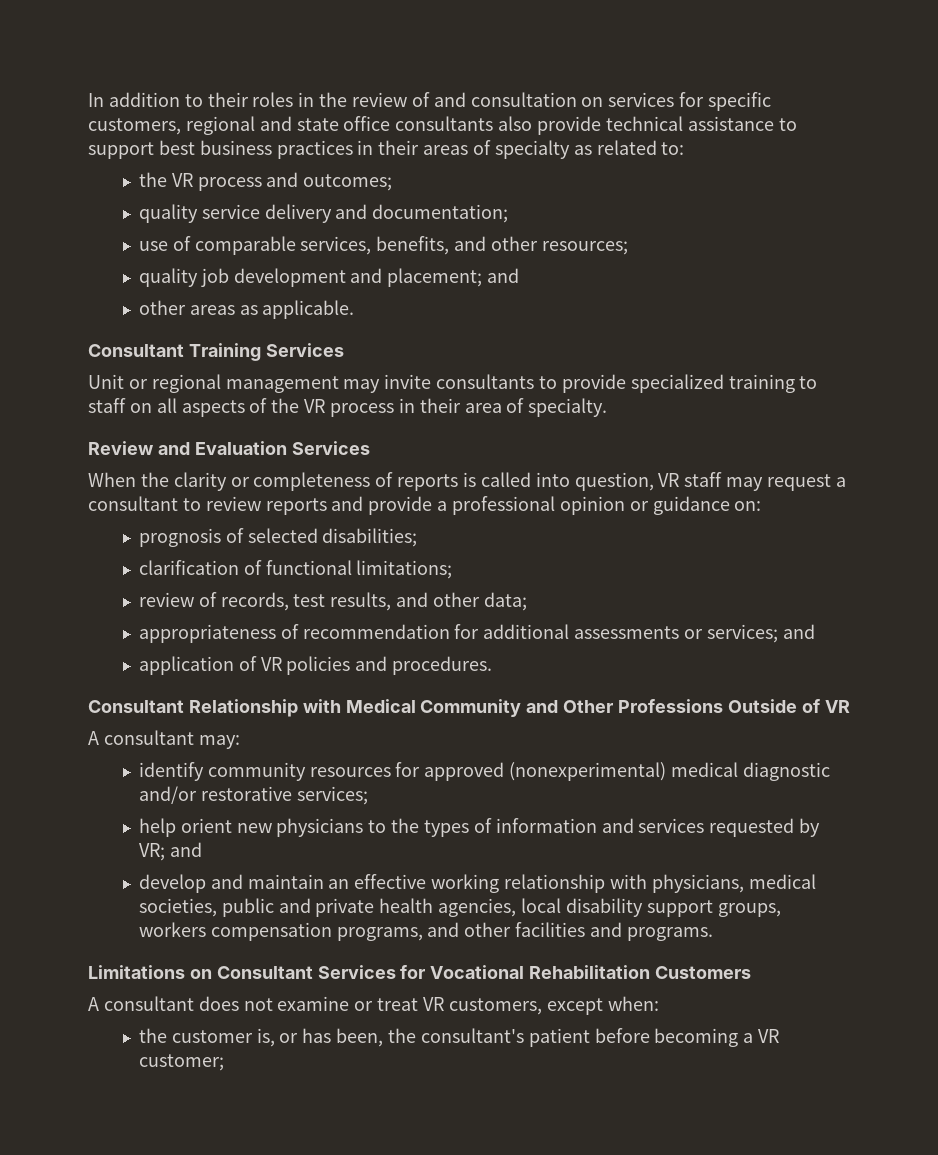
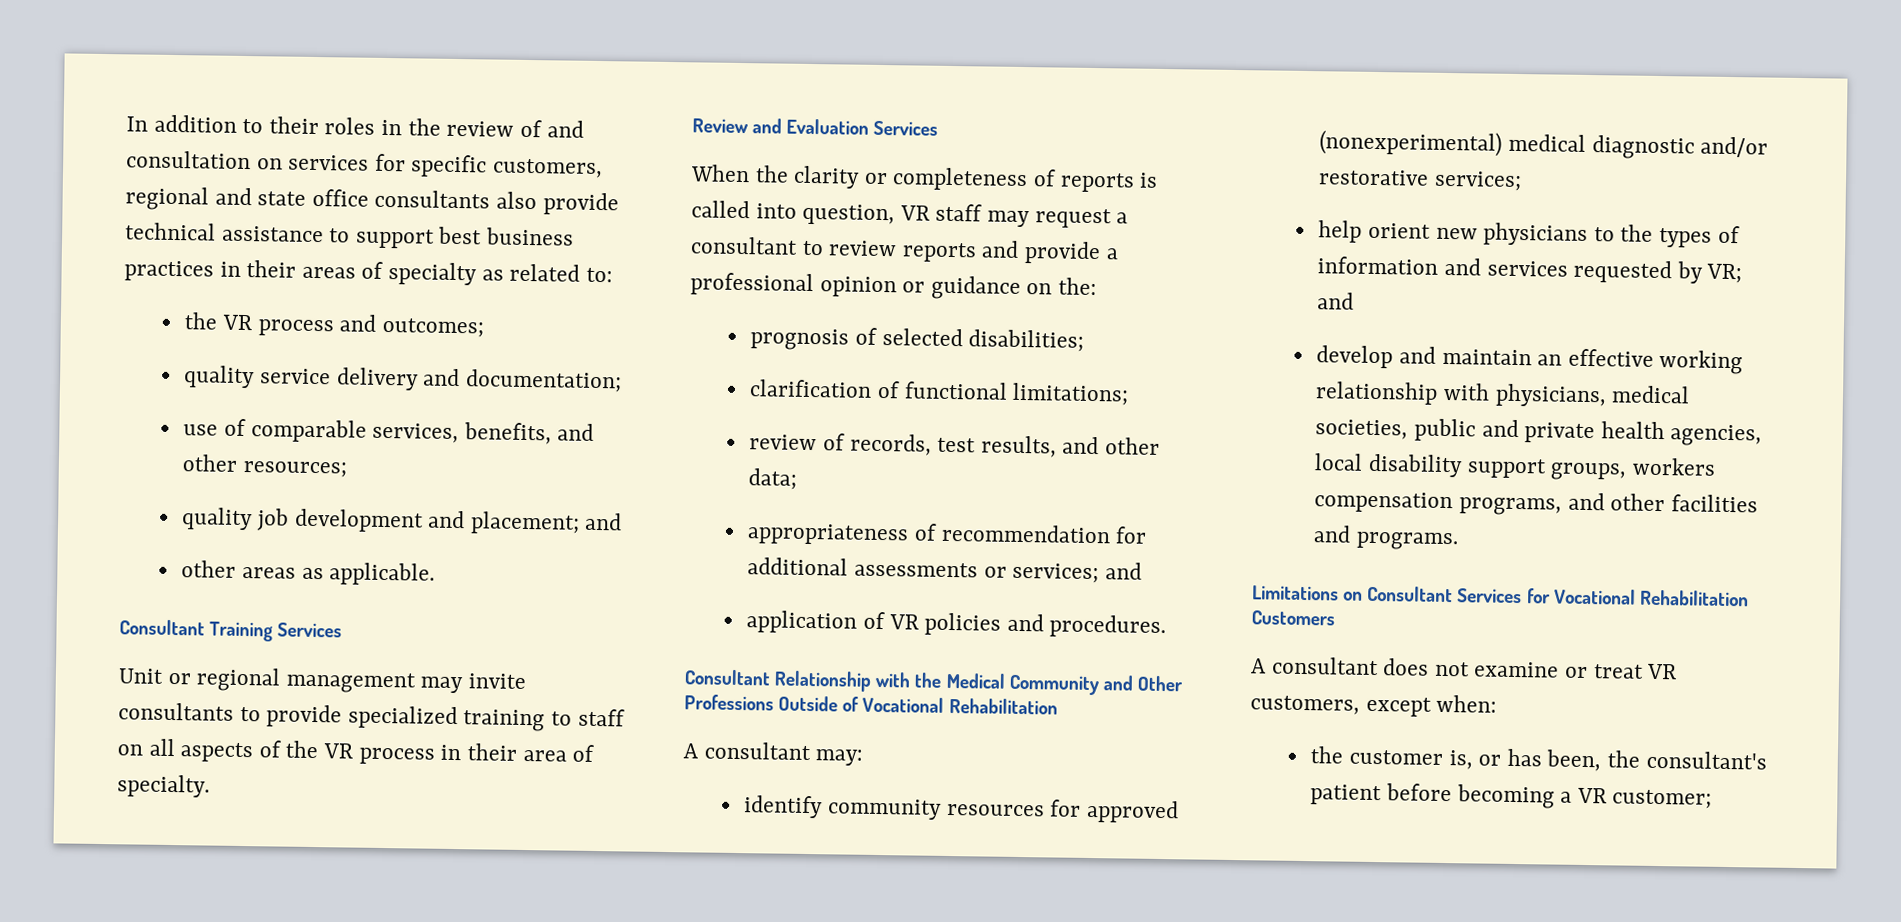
- When the clarity or completeness of reports is called into question, VR staff may request a consultant to review reports and provide a professional opinion or guidance on:
+ When the clarity or completeness of reports is called into question, VR staff may request a consultant to review reports and provide a professional opinion or guidance on the:
- Consultant Relationship with Medical Community and Other Professions Outside of VR
+ Consultant Relationship with the Medical Community and Other Professions Outside of Vocational Rehabilitation

